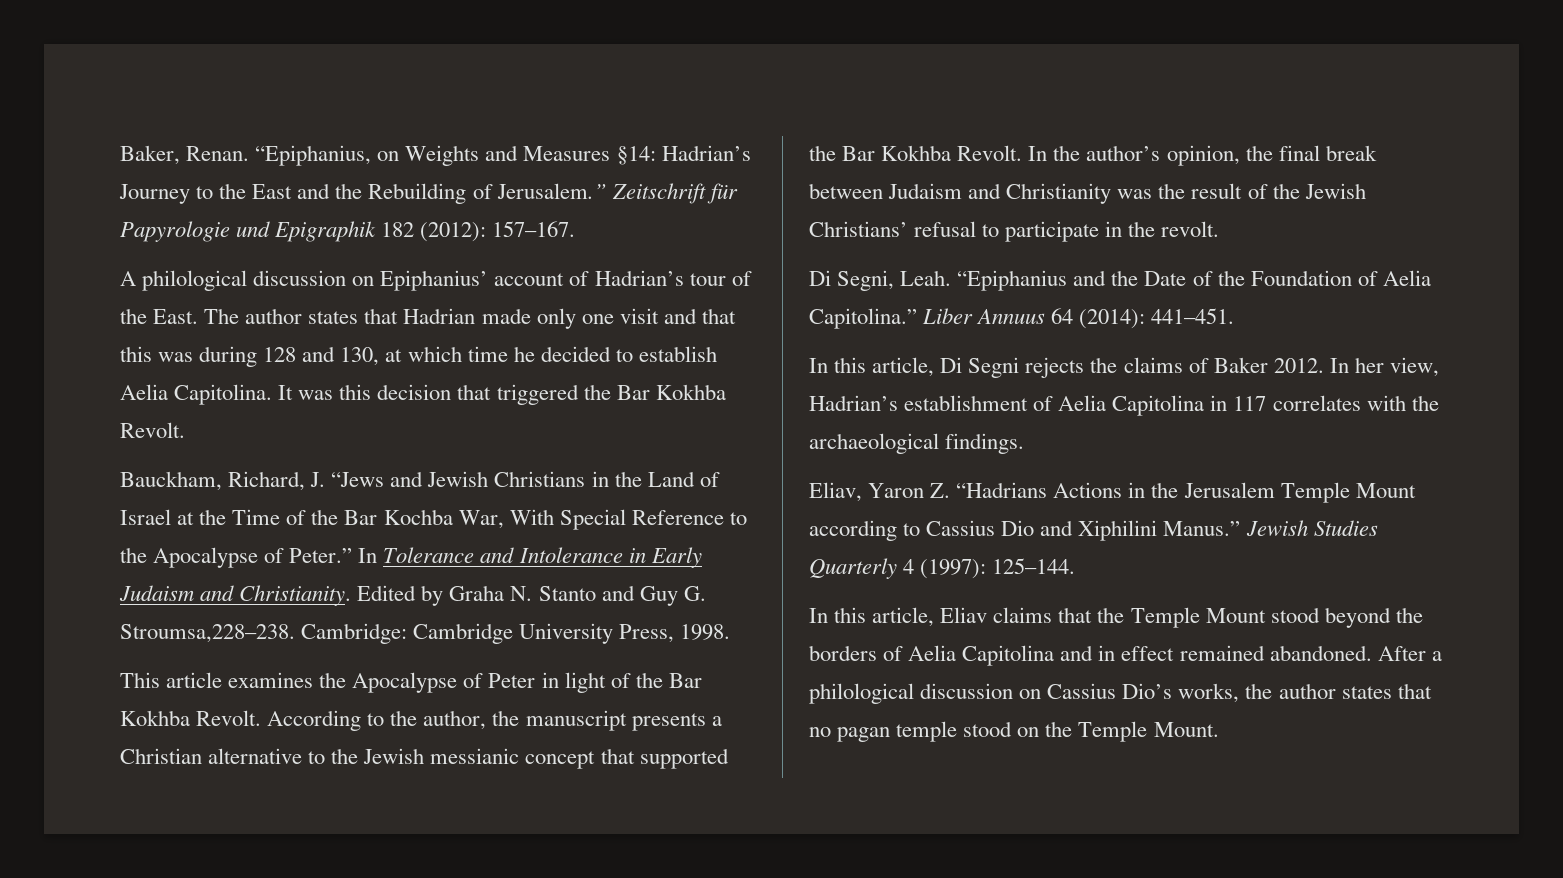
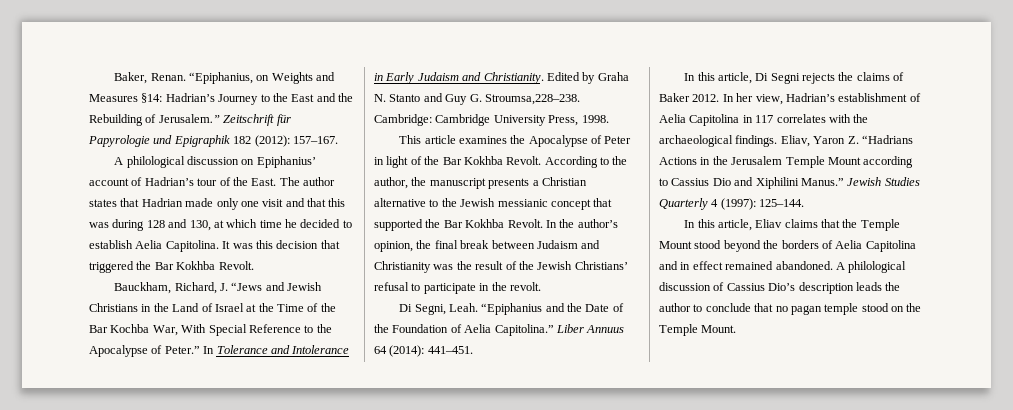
- In her view, Hadrian’s establishment of Aelia Capitolina in 117 correlates with the archaeological findings.
- Eliav, Yaron Z. “Hadrians Actions in the Jerusalem Temple Mount according to Cassius Dio and Xiphilini Manus.”
+ In her view, Hadrian’s establishment of Aelia Capitolina in 117 correlates with the archaeological findings. Eliav, Yaron Z. “Hadrians Actions in the Jerusalem Temple Mount according to Cassius Dio and Xiphilini Manus.”
- After a philological discussion on Cassius Dio’s works, the author states that no pagan temple stood on the Temple Mount.
+ A philological discussion of Cassius Dio’s description leads the author to conclude that no pagan temple stood on the Temple Mount.

